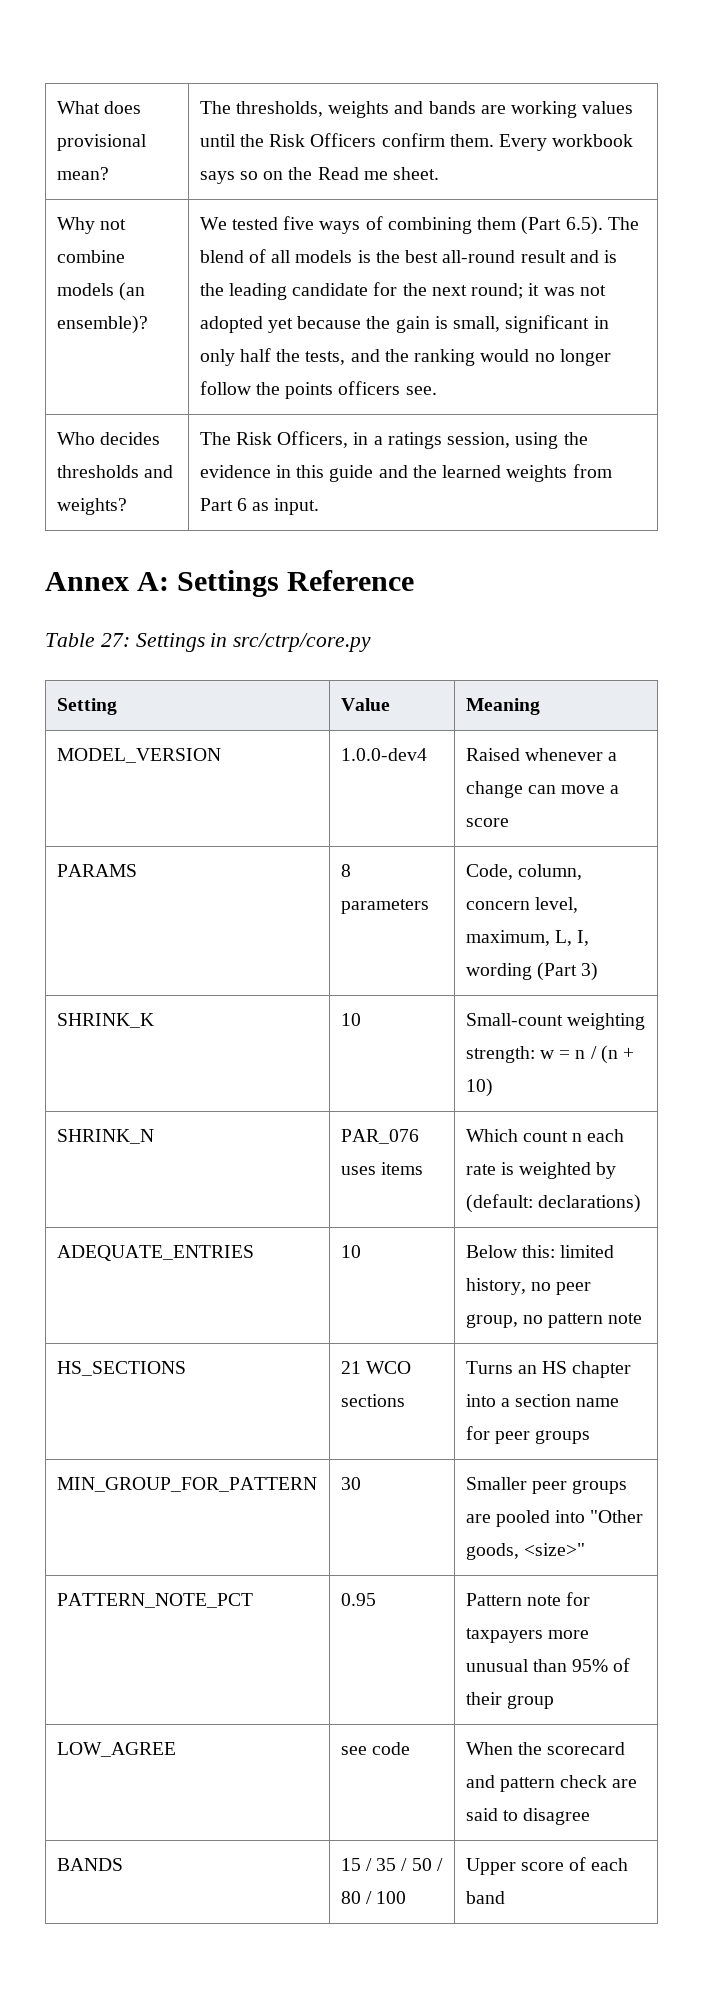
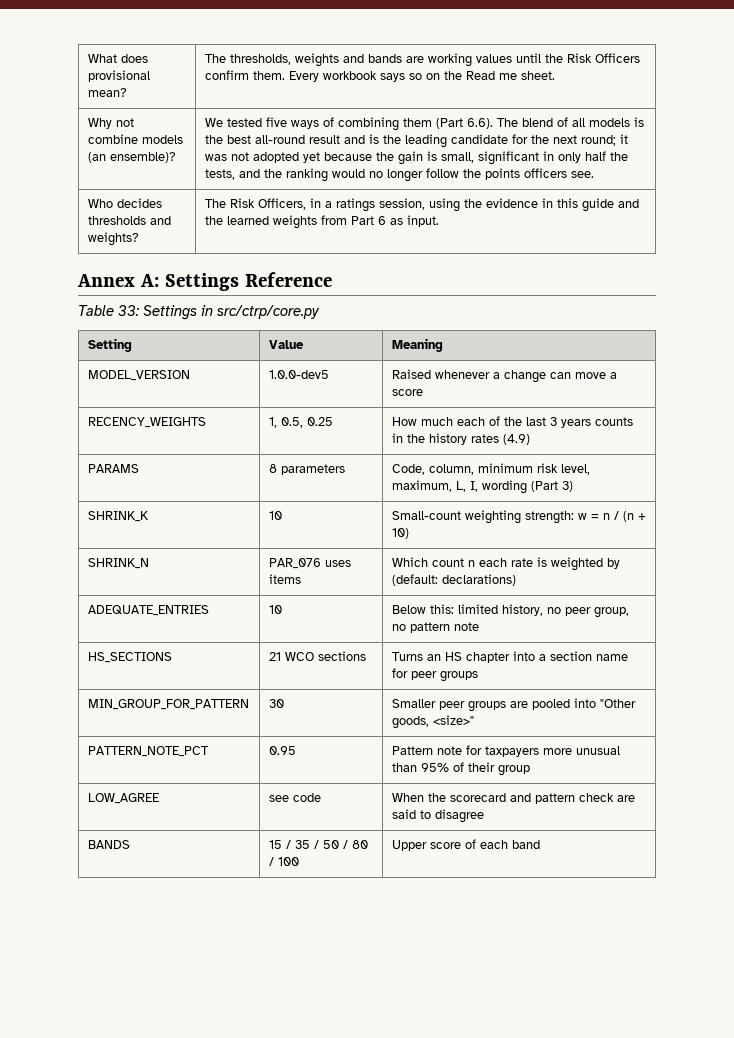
- We tested five ways of combining them (Part 6.5). The blend of all models is the best all-round result and is the leading candidate for the next round; it was not adopted yet because the gain is small, significant in only half the tests, and the ranking would no longer follow the points officers see.
+ We tested five ways of combining them (Part 6.6). The blend of all models is the best all-round result and is the leading candidate for the next round; it was not adopted yet because the gain is small, significant in only half the tests, and the ranking would no longer follow the points officers see.
- Table 27: Settings in src/ctrp/core.py
+ Table 33: Settings in src/ctrp/core.py
- MODEL_VERSION | 1.0.0-dev4 | Raised whenever a change can move a score
+ MODEL_VERSION | 1.0.0-dev5 | Raised whenever a change can move a score
+ RECENCY_WEIGHTS | 1, 0.5, 0.25 | How much each of the last 3 years counts in the history rates (4.9)
- PARAMS | 8 parameters | Code, column, concern level, maximum, L, I, wording (Part 3)
+ PARAMS | 8 parameters | Code, column, minimum risk level, maximum, L, I, wording (Part 3)

